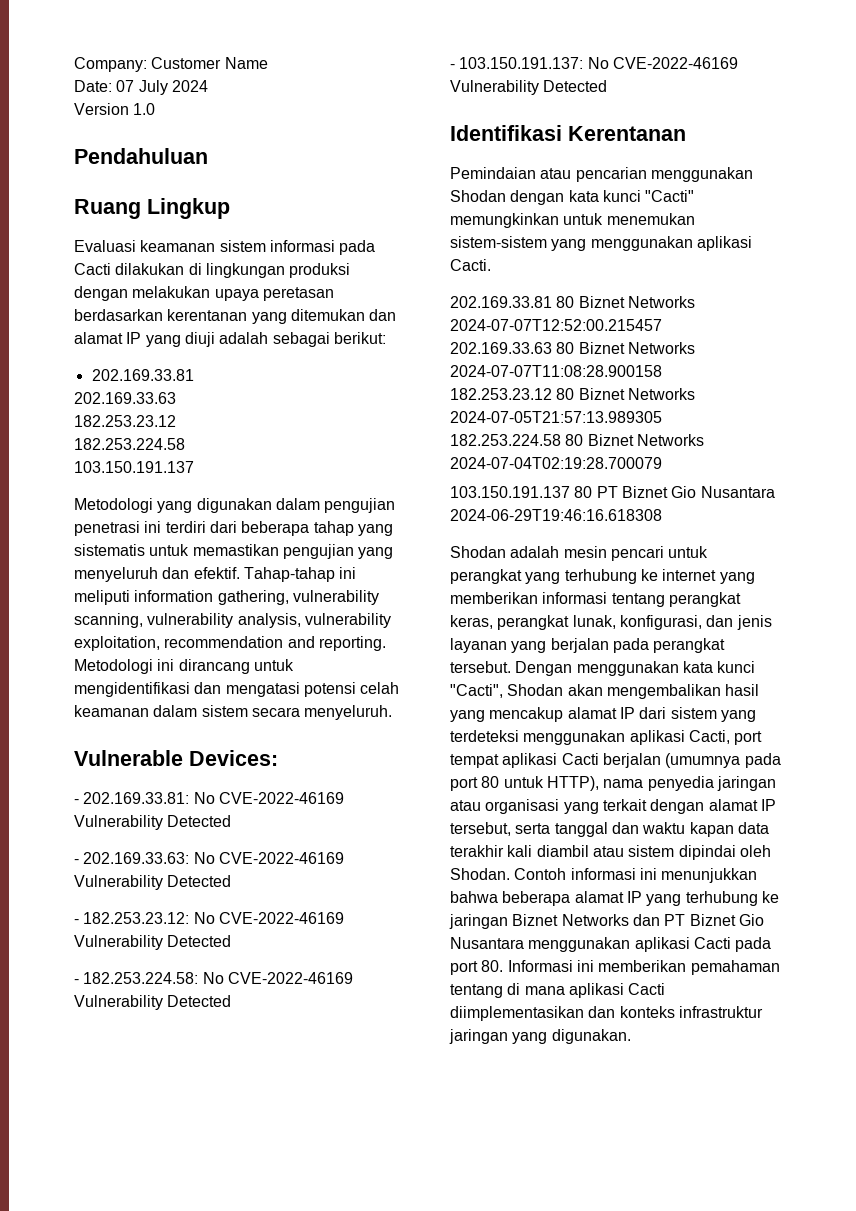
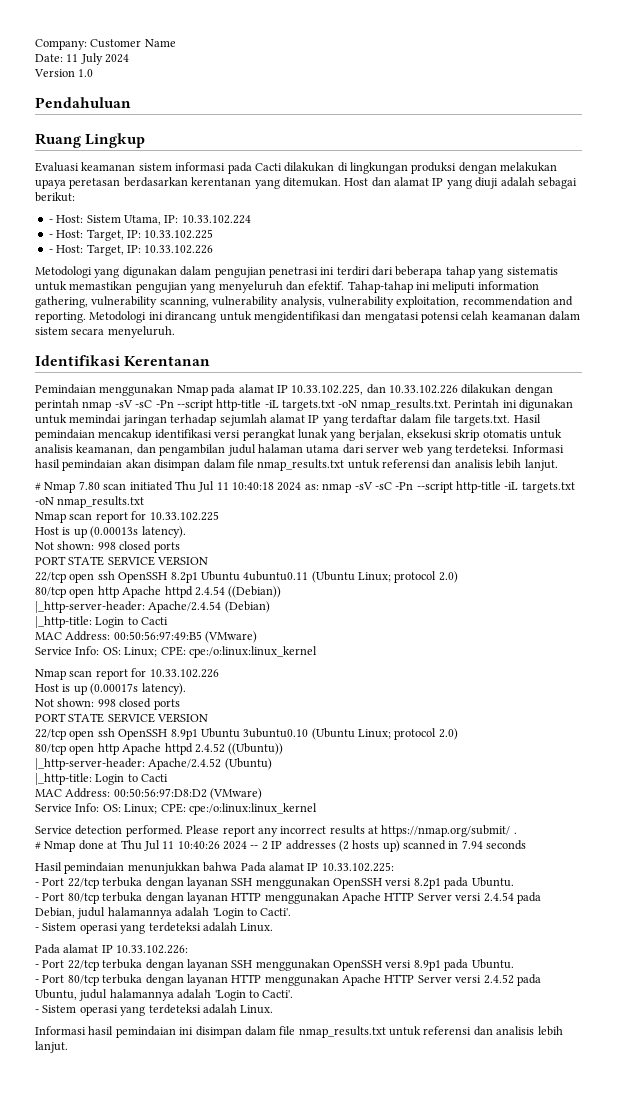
- Date: 07 July 2024
+ Date: 11 July 2024
- Evaluasi keamanan sistem informasi pada Cacti dilakukan di lingkungan produksi dengan melakukan upaya peretasan berdasarkan kerentanan yang ditemukan dan alamat IP yang diuji adalah sebagai berikut:
- 202.169.33.81
- 202.169.33.63
- 182.253.23.12
- 182.253.224.58
- 103.150.191.137
+ Evaluasi keamanan sistem informasi pada Cacti dilakukan di lingkungan produksi dengan melakukan upaya peretasan berdasarkan kerentanan yang ditemukan. Host dan alamat IP yang diuji adalah sebagai berikut:
+ - Host: Sistem Utama, IP: 10.33.102.224
+ - Host: Target, IP: 10.33.102.225
+ - Host: Target, IP: 10.33.102.226
- Vulnerable Devices:
- - 202.169.33.81: No CVE-2022-46169 Vulnerability Detected
- - 202.169.33.63: No CVE-2022-46169 Vulnerability Detected
- - 182.253.23.12: No CVE-2022-46169 Vulnerability Detected
- - 182.253.224.58: No CVE-2022-46169 Vulnerability Detected
- - 103.150.191.137: No CVE-2022-46169 Vulnerability Detected
  Identifikasi Kerentanan
- Pemindaian atau pencarian menggunakan Shodan dengan kata kunci "Cacti" memungkinkan untuk menemukan sistem-sistem yang menggunakan aplikasi Cacti.
- 202.169.33.81 80 Biznet Networks 2024-07-07T12:52:00.215457
- 202.169.33.63 80 Biznet Networks 2024-07-07T11:08:28.900158
- 182.253.23.12 80 Biznet Networks 2024-07-05T21:57:13.989305
- 182.253.224.58 80 Biznet Networks 2024-07-04T02:19:28.700079
- 103.150.191.137 80 PT Biznet Gio Nusantara 2024-06-29T19:46:16.618308
- Shodan adalah mesin pencari untuk perangkat yang terhubung ke internet yang memberikan informasi tentang perangkat keras, perangkat lunak, konfigurasi, dan jenis layanan yang berjalan pada perangkat tersebut. Dengan menggunakan kata kunci "Cacti", Shodan akan mengembalikan hasil yang mencakup alamat IP dari sistem yang terdeteksi menggunakan aplikasi Cacti, port tempat aplikasi Cacti berjalan (umumnya pada port 80 untuk HTTP), nama penyedia jaringan atau organisasi yang terkait dengan alamat IP tersebut, serta tanggal dan waktu kapan data terakhir kali diambil atau sistem dipindai oleh Shodan. Contoh informasi ini menunjukkan bahwa beberapa alamat IP yang terhubung ke jaringan Biznet Networks dan PT Biznet Gio Nusantara menggunakan aplikasi Cacti pada port 80. Informasi ini memberikan pemahaman tentang di mana aplikasi Cacti diimplementasikan dan konteks infrastruktur jaringan yang digunakan.
+ Pemindaian menggunakan Nmap pada alamat IP 10.33.102.225, dan 10.33.102.226 dilakukan dengan perintah nmap -sV -sC -Pn --script http-title -iL targets.txt -oN nmap_results.txt. Perintah ini digunakan untuk memindai jaringan terhadap sejumlah alamat IP yang terdaftar dalam file targets.txt. Hasil pemindaian mencakup identifikasi versi perangkat lunak yang berjalan, eksekusi skrip otomatis untuk analisis keamanan, dan pengambilan judul halaman utama dari server web yang terdeteksi. Informasi hasil pemindaian akan disimpan dalam file nmap_results.txt untuk referensi dan analisis lebih lanjut.
+ # Nmap 7.80 scan initiated Thu Jul 11 10:40:18 2024 as: nmap -sV -sC -Pn --script http-title -iL targets.txt -oN nmap_results.txt
+ Nmap scan report for 10.33.102.225
+ Host is up (0.00013s latency).
+ Not shown: 998 closed ports
+ PORT STATE SERVICE VERSION
+ 22/tcp open ssh OpenSSH 8.2p1 Ubuntu 4ubuntu0.11 (Ubuntu Linux; protocol 2.0)
+ 80/tcp open http Apache httpd 2.4.54 ((Debian))
+ |_http-server-header: Apache/2.4.54 (Debian)
+ |_http-title: Login to Cacti
+ MAC Address: 00:50:56:97:49:B5 (VMware)
+ Service Info: OS: Linux; CPE: cpe:/o:linux:linux_kernel
+ Nmap scan report for 10.33.102.226
+ Host is up (0.00017s latency).
+ Not shown: 998 closed ports
+ PORT STATE SERVICE VERSION
+ 22/tcp open ssh OpenSSH 8.9p1 Ubuntu 3ubuntu0.10 (Ubuntu Linux; protocol 2.0)
+ 80/tcp open http Apache httpd 2.4.52 ((Ubuntu))
+ |_http-server-header: Apache/2.4.52 (Ubuntu)
+ |_http-title: Login to Cacti
+ MAC Address: 00:50:56:97:D8:D2 (VMware)
+ Service Info: OS: Linux; CPE: cpe:/o:linux:linux_kernel
+ Service detection performed. Please report any incorrect results at https://nmap.org/submit/ .
+ # Nmap done at Thu Jul 11 10:40:26 2024 -- 2 IP addresses (2 hosts up) scanned in 7.94 seconds
+ Hasil pemindaian menunjukkan bahwa Pada alamat IP 10.33.102.225:
+ - Port 22/tcp terbuka dengan layanan SSH menggunakan OpenSSH versi 8.2p1 pada Ubuntu.
+ - Port 80/tcp terbuka dengan layanan HTTP menggunakan Apache HTTP Server versi 2.4.54 pada Debian, judul halamannya adalah 'Login to Cacti'.
+ - Sistem operasi yang terdeteksi adalah Linux.
+ Pada alamat IP 10.33.102.226:
+ - Port 22/tcp terbuka dengan layanan SSH menggunakan OpenSSH versi 8.9p1 pada Ubuntu.
+ - Port 80/tcp terbuka dengan layanan HTTP menggunakan Apache HTTP Server versi 2.4.52 pada Ubuntu, judul halamannya adalah 'Login to Cacti'.
+ - Sistem operasi yang terdeteksi adalah Linux.
+ Informasi hasil pemindaian ini disimpan dalam file nmap_results.txt untuk referensi dan analisis lebih lanjut.

